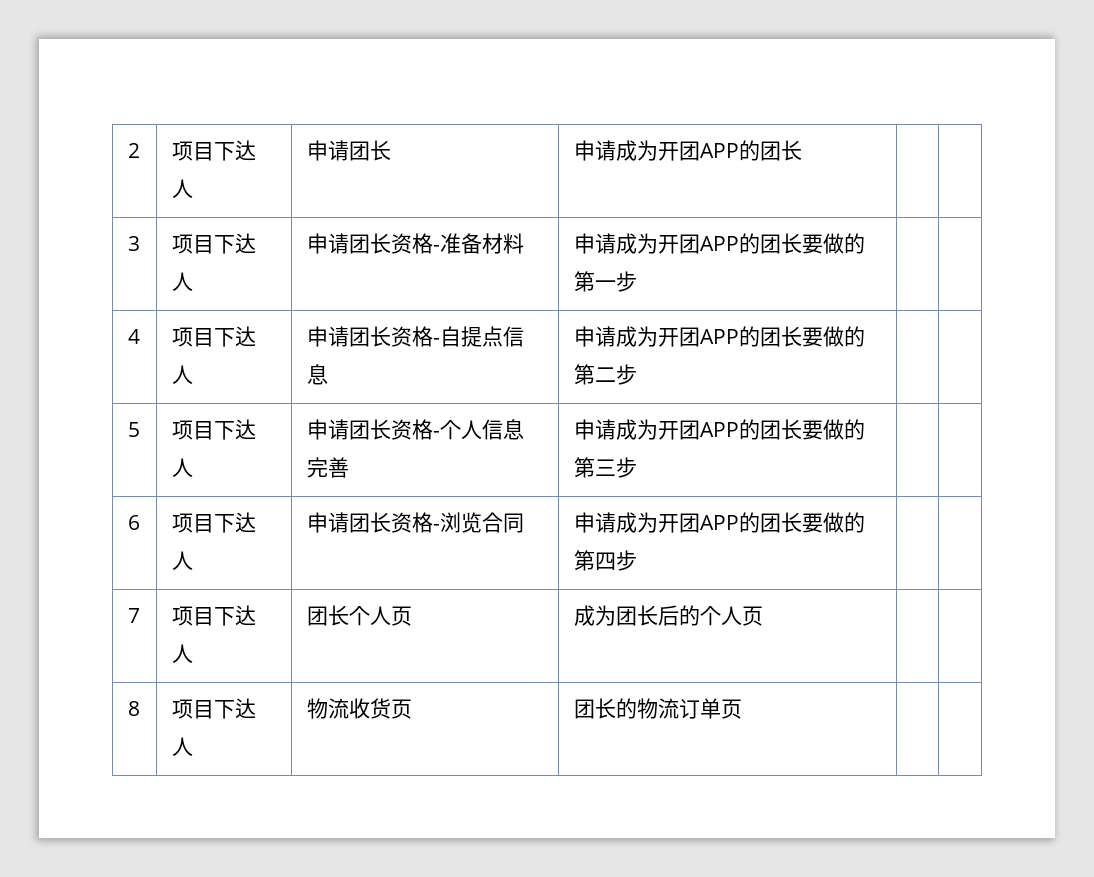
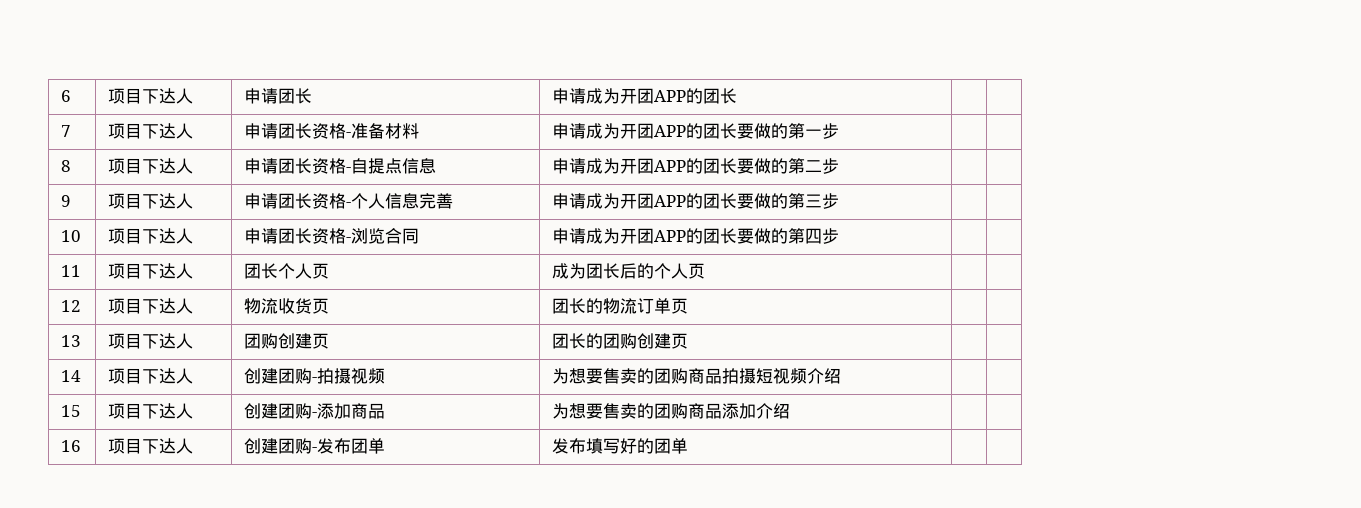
- 2 | 项目下达人 | 申请团长 | 申请成为开团APP的团长 | |
+ 6 | 项目下达人 | 申请团长 | 申请成为开团APP的团长 | |
- 3 | 项目下达人 | 申请团长资格-准备材料 | 申请成为开团APP的团长要做的第一步 | |
+ 7 | 项目下达人 | 申请团长资格-准备材料 | 申请成为开团APP的团长要做的第一步 | |
- 4 | 项目下达人 | 申请团长资格-自提点信息 | 申请成为开团APP的团长要做的第二步 | |
+ 8 | 项目下达人 | 申请团长资格-自提点信息 | 申请成为开团APP的团长要做的第二步 | |
- 5 | 项目下达人 | 申请团长资格-个人信息完善 | 申请成为开团APP的团长要做的第三步 | |
+ 9 | 项目下达人 | 申请团长资格-个人信息完善 | 申请成为开团APP的团长要做的第三步 | |
- 6 | 项目下达人 | 申请团长资格-浏览合同 | 申请成为开团APP的团长要做的第四步 | |
+ 10 | 项目下达人 | 申请团长资格-浏览合同 | 申请成为开团APP的团长要做的第四步 | |
- 7 | 项目下达人 | 团长个人页 | 成为团长后的个人页 | |
+ 11 | 项目下达人 | 团长个人页 | 成为团长后的个人页 | |
- 8 | 项目下达人 | 物流收货页 | 团长的物流订单页 | |
+ 12 | 项目下达人 | 物流收货页 | 团长的物流订单页 | |
+ 13 | 项目下达人 | 团购创建页 | 团长的团购创建页 | |
+ 14 | 项目下达人 | 创建团购-拍摄视频 | 为想要售卖的团购商品拍摄短视频介绍 | |
+ 15 | 项目下达人 | 创建团购-添加商品 | 为想要售卖的团购商品添加介绍 | |
+ 16 | 项目下达人 | 创建团购-发布团单 | 发布填写好的团单 | |

